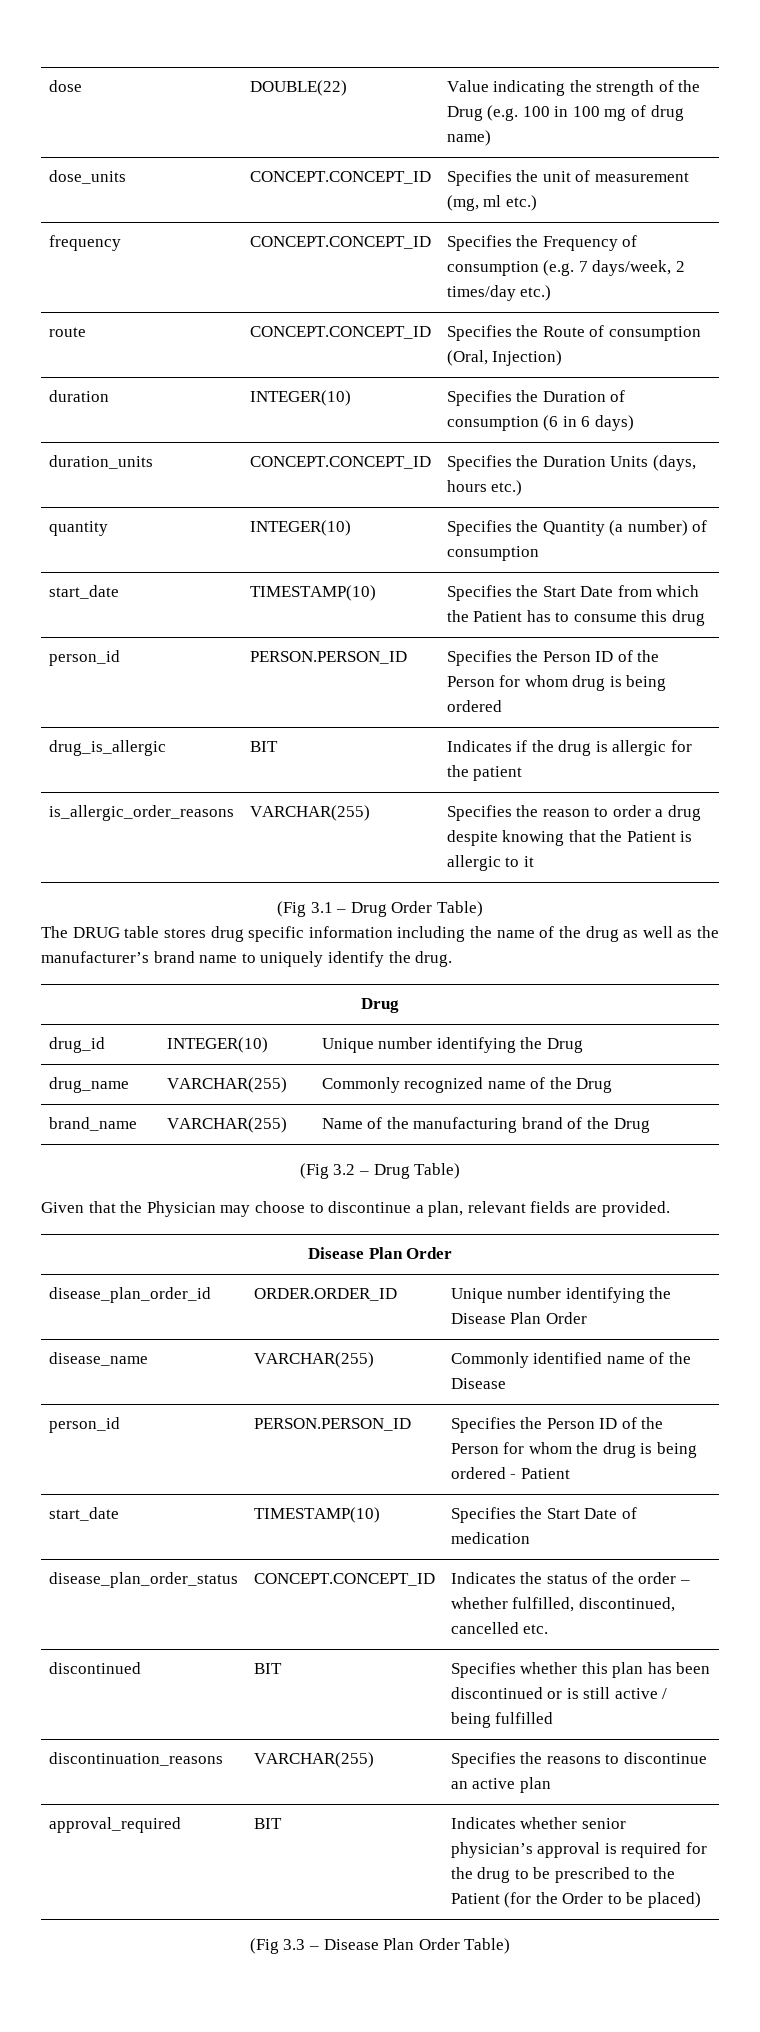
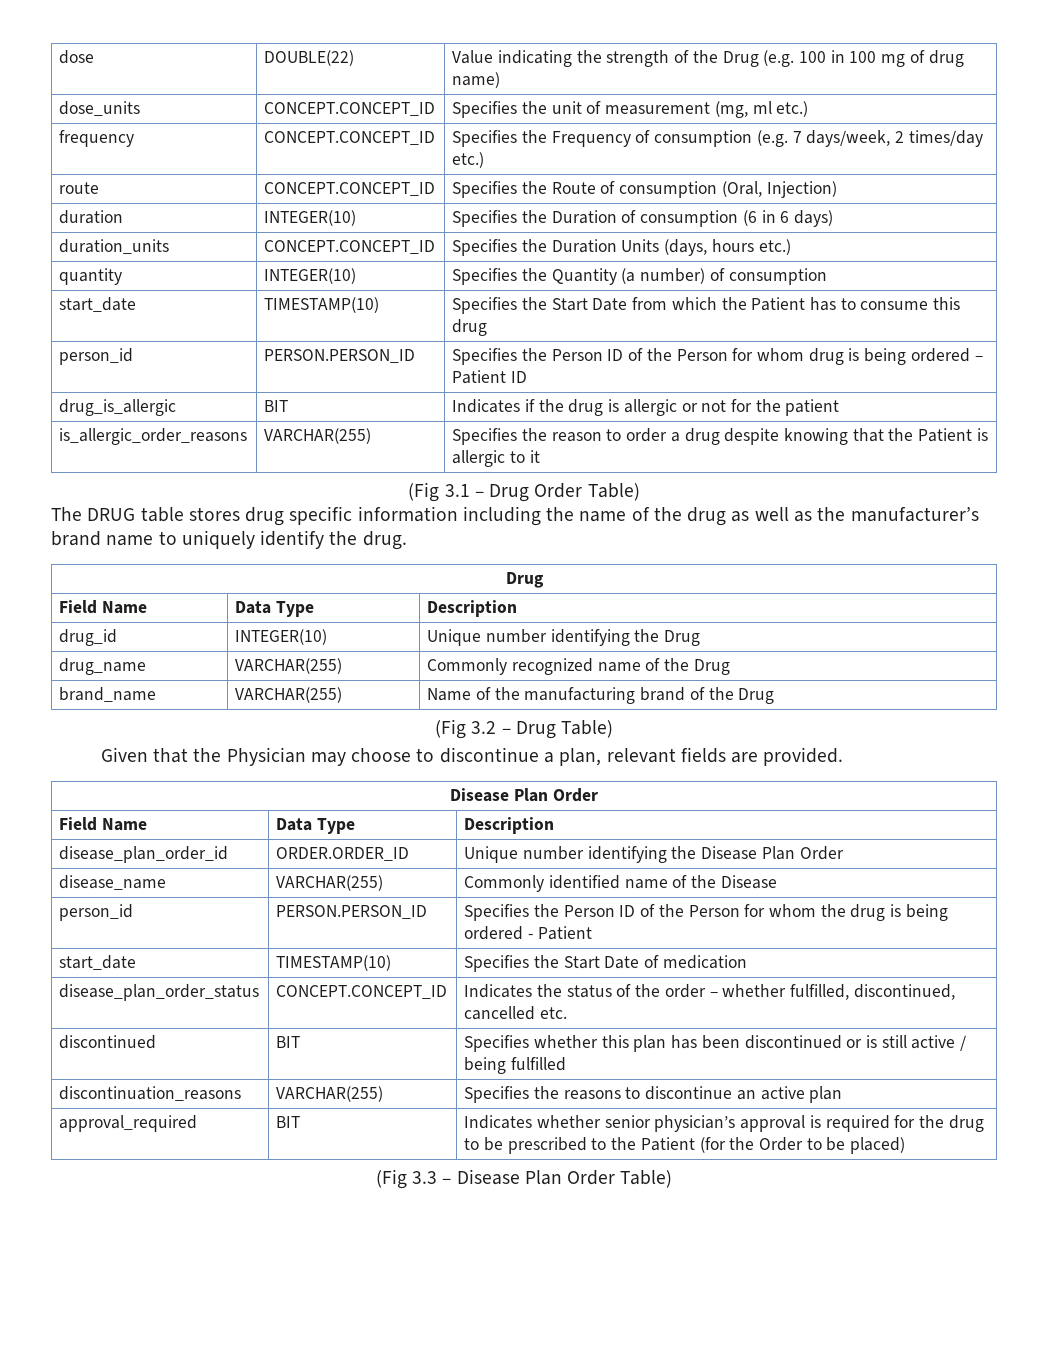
- person_id | PERSON.PERSON_ID | Specifies the Person ID of the Person for whom drug is being ordered
+ person_id | PERSON.PERSON_ID | Specifies the Person ID of the Person for whom drug is being ordered – Patient ID
- drug_is_allergic | BIT | Indicates if the drug is allergic for the patient
+ drug_is_allergic | BIT | Indicates if the drug is allergic or not for the patient
  The DRUG table stores drug specific information including the name of the drug as well as the manufacturer’s brand name to uniquely identify the drug.
  Drug
+ Field Name | Data Type | Description
  Given that the Physician may choose to discontinue a plan, relevant fields are provided.
  Disease Plan Order
+ Field Name | Data Type | Description

